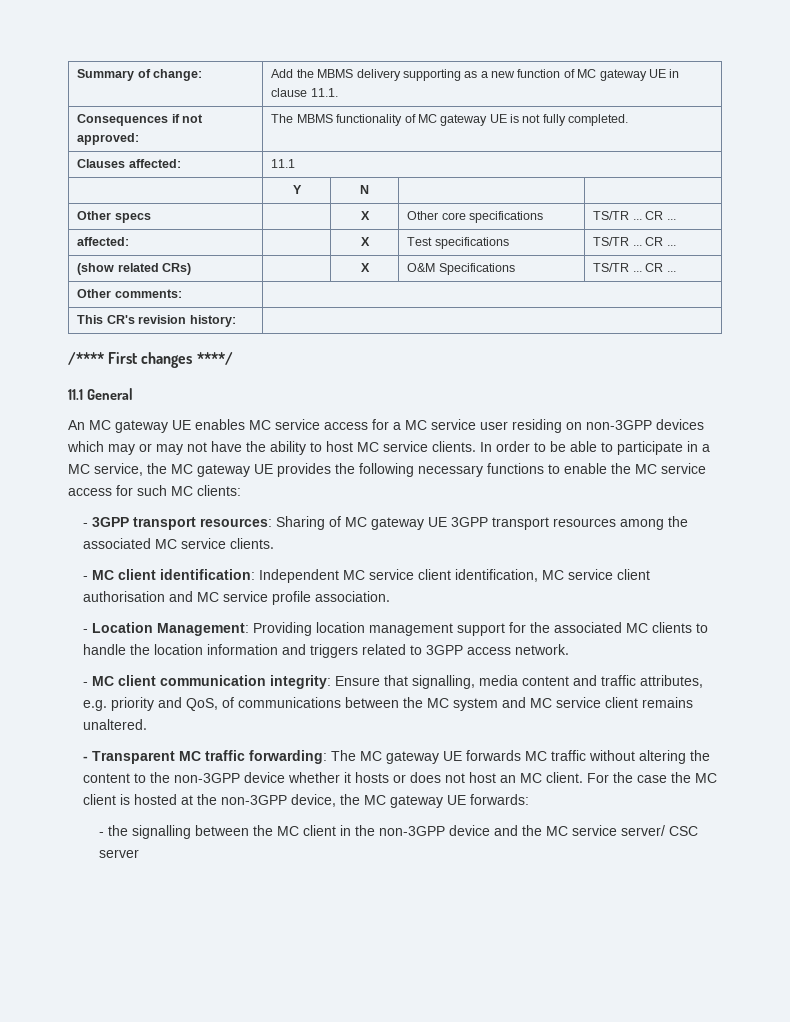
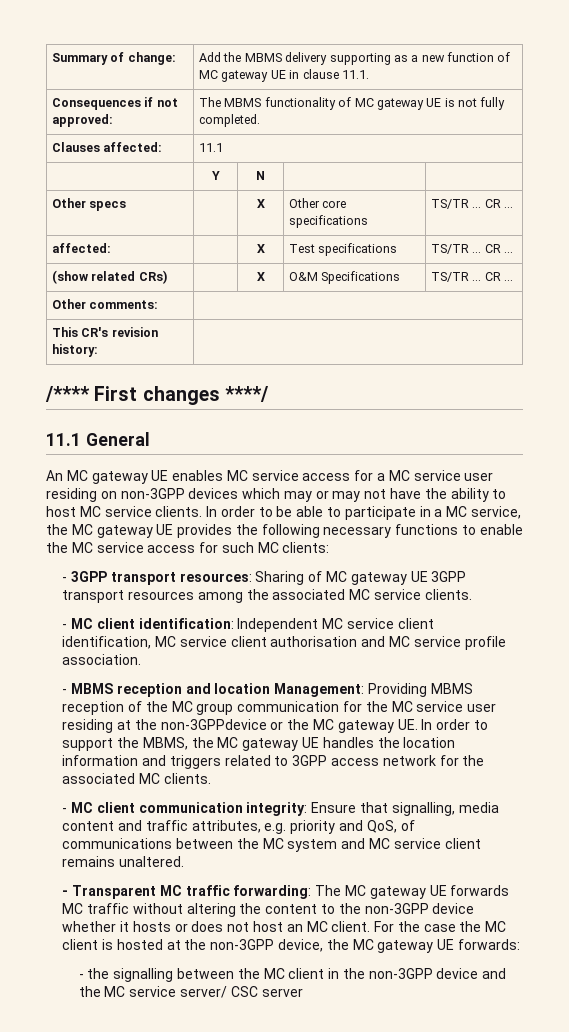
- - Location Management: Providing location management support for the associated MC clients to handle the location information and triggers related to 3GPP access network.
+ - MBMS reception and location Management: Providing MBMS reception of the MC group communication for the MC service user residing at the non-3GPPdevice or the MC gateway UE. In order to support the MBMS, the MC gateway UE handles the location information and triggers related to 3GPP access network for the associated MC clients.

